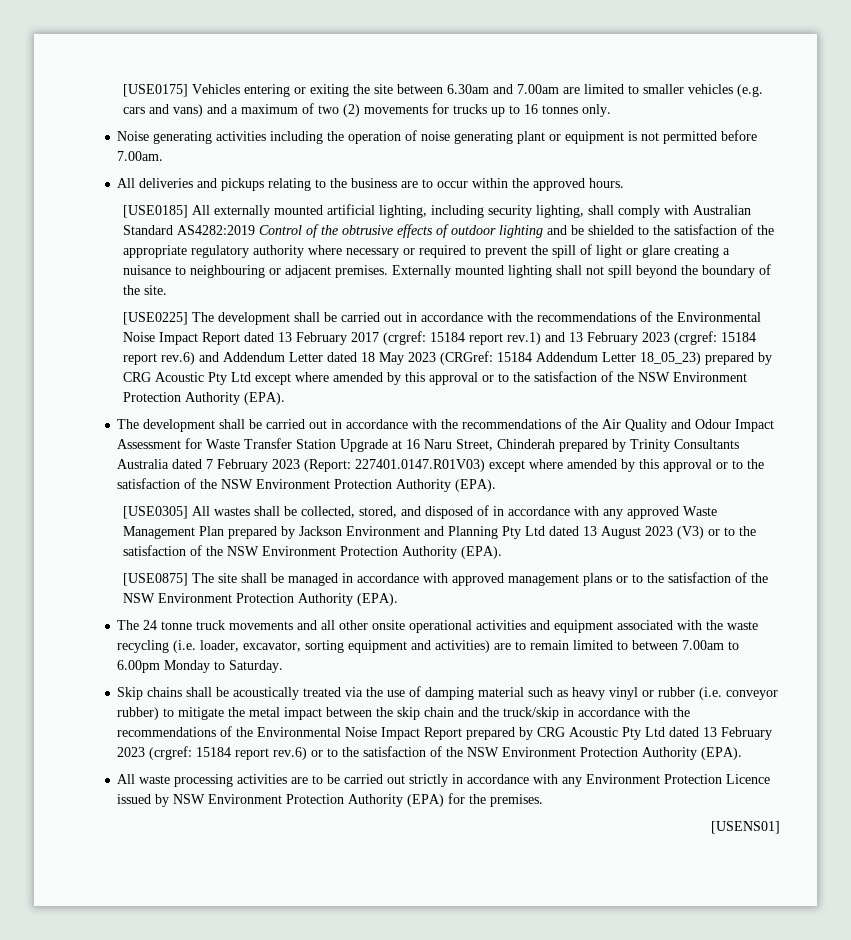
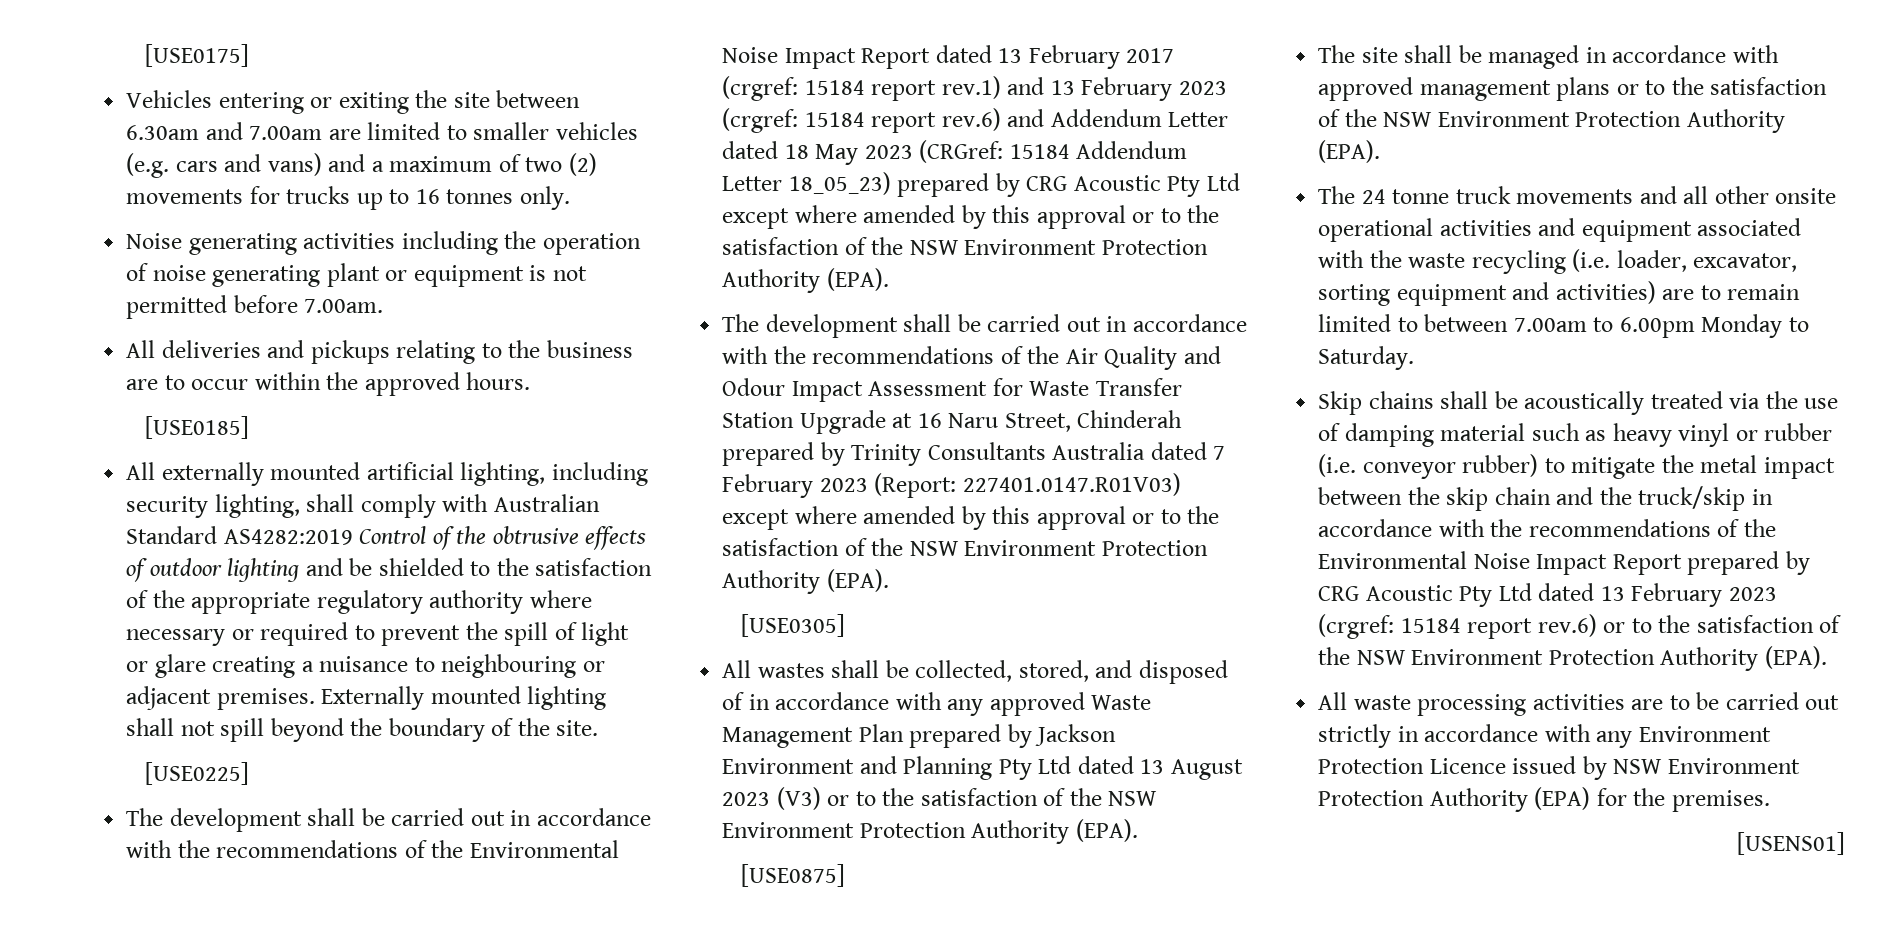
- [USE0175] Vehicles entering or exiting the site between 6.30am and 7.00am are limited to smaller vehicles (e.g. cars and vans) and a maximum of two (2) movements for trucks up to 16 tonnes only.
+ [USE0175]
+ Vehicles entering or exiting the site between 6.30am and 7.00am are limited to smaller vehicles (e.g. cars and vans) and a maximum of two (2) movements for trucks up to 16 tonnes only.
- [USE0185] All externally mounted artificial lighting, including security lighting, shall comply with Australian Standard AS4282:2019 Control of the obtrusive effects of outdoor lighting and be shielded to the satisfaction of the appropriate regulatory authority where necessary or required to prevent the spill of light or glare creating a nuisance to neighbouring or adjacent premises.
+ [USE0185]
+ All externally mounted artificial lighting, including security lighting, shall comply with Australian Standard AS4282:2019 Control of the obtrusive effects of outdoor lighting and be shielded to the satisfaction of the appropriate regulatory authority where necessary or required to prevent the spill of light or glare creating a nuisance to neighbouring or adjacent premises.
- [USE0225] The development shall be carried out in accordance with the recommendations of the Environmental Noise Impact Report dated 13 February 2017 (crgref:
+ [USE0225]
+ The development shall be carried out in accordance with the recommendations of the Environmental Noise Impact Report dated 13 February 2017 (crgref:
- [USE0305] All wastes shall be collected, stored, and disposed of in accordance with any approved Waste Management Plan prepared by Jackson Environment and Planning Pty Ltd dated 13 August 2023 (V3) or to the satisfaction of the NSW Environment Protection Authority (EPA).
+ [USE0305]
+ All wastes shall be collected, stored, and disposed of in accordance with any approved Waste Management Plan prepared by Jackson Environment and Planning Pty Ltd dated 13 August 2023 (V3) or to the satisfaction of the NSW Environment Protection Authority (EPA).
- [USE0875] The site shall be managed in accordance with approved management plans or to the satisfaction of the NSW Environment Protection Authority (EPA).
+ [USE0875]
+ The site shall be managed in accordance with approved management plans or to the satisfaction of the NSW Environment Protection Authority (EPA).

